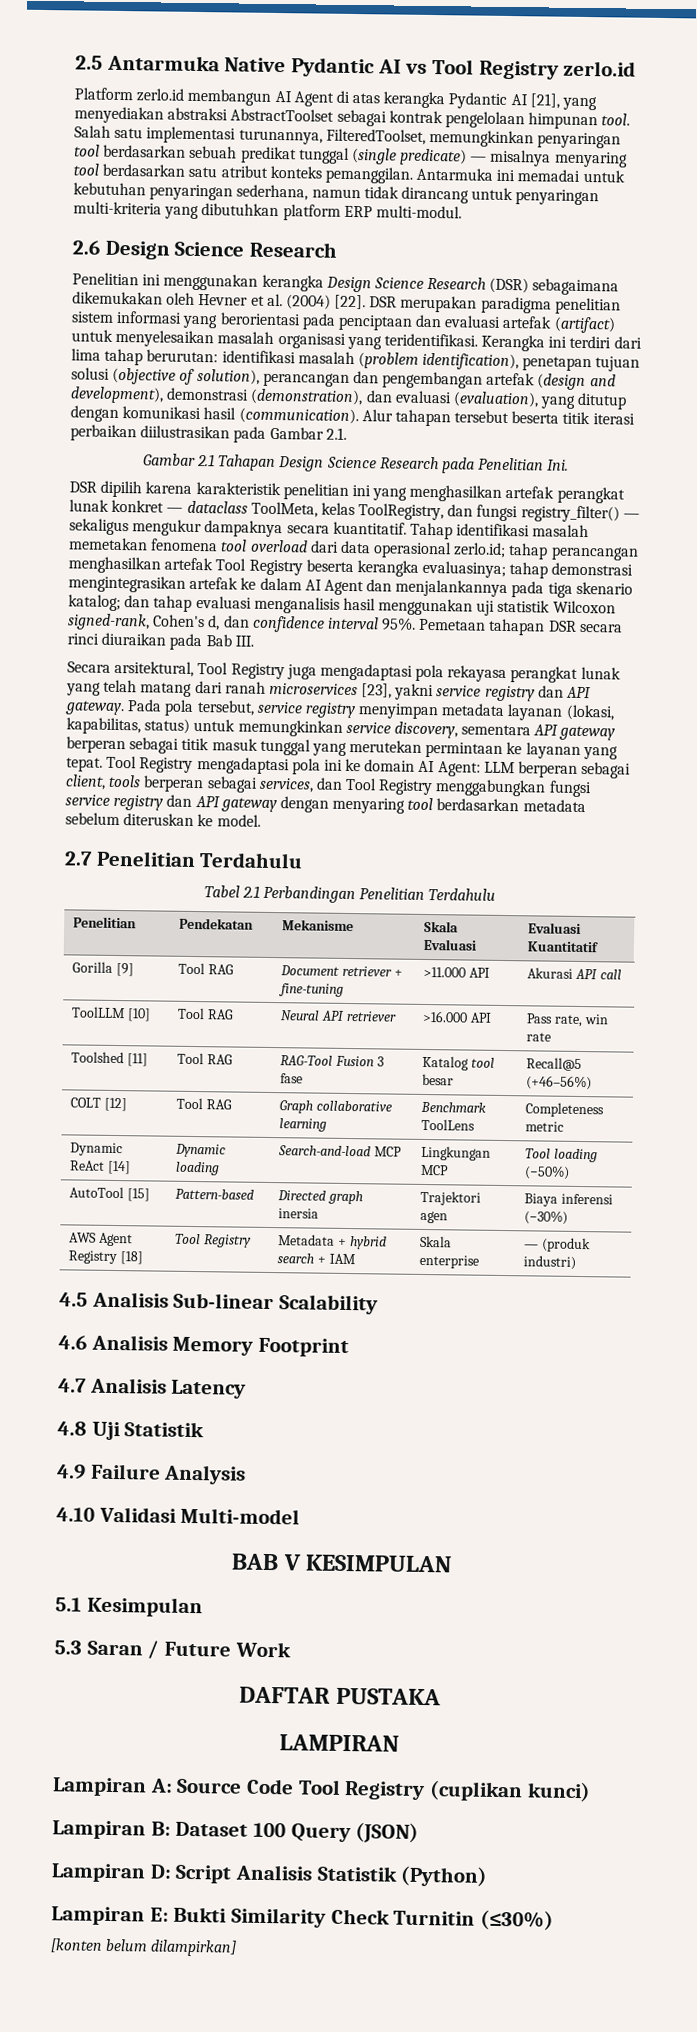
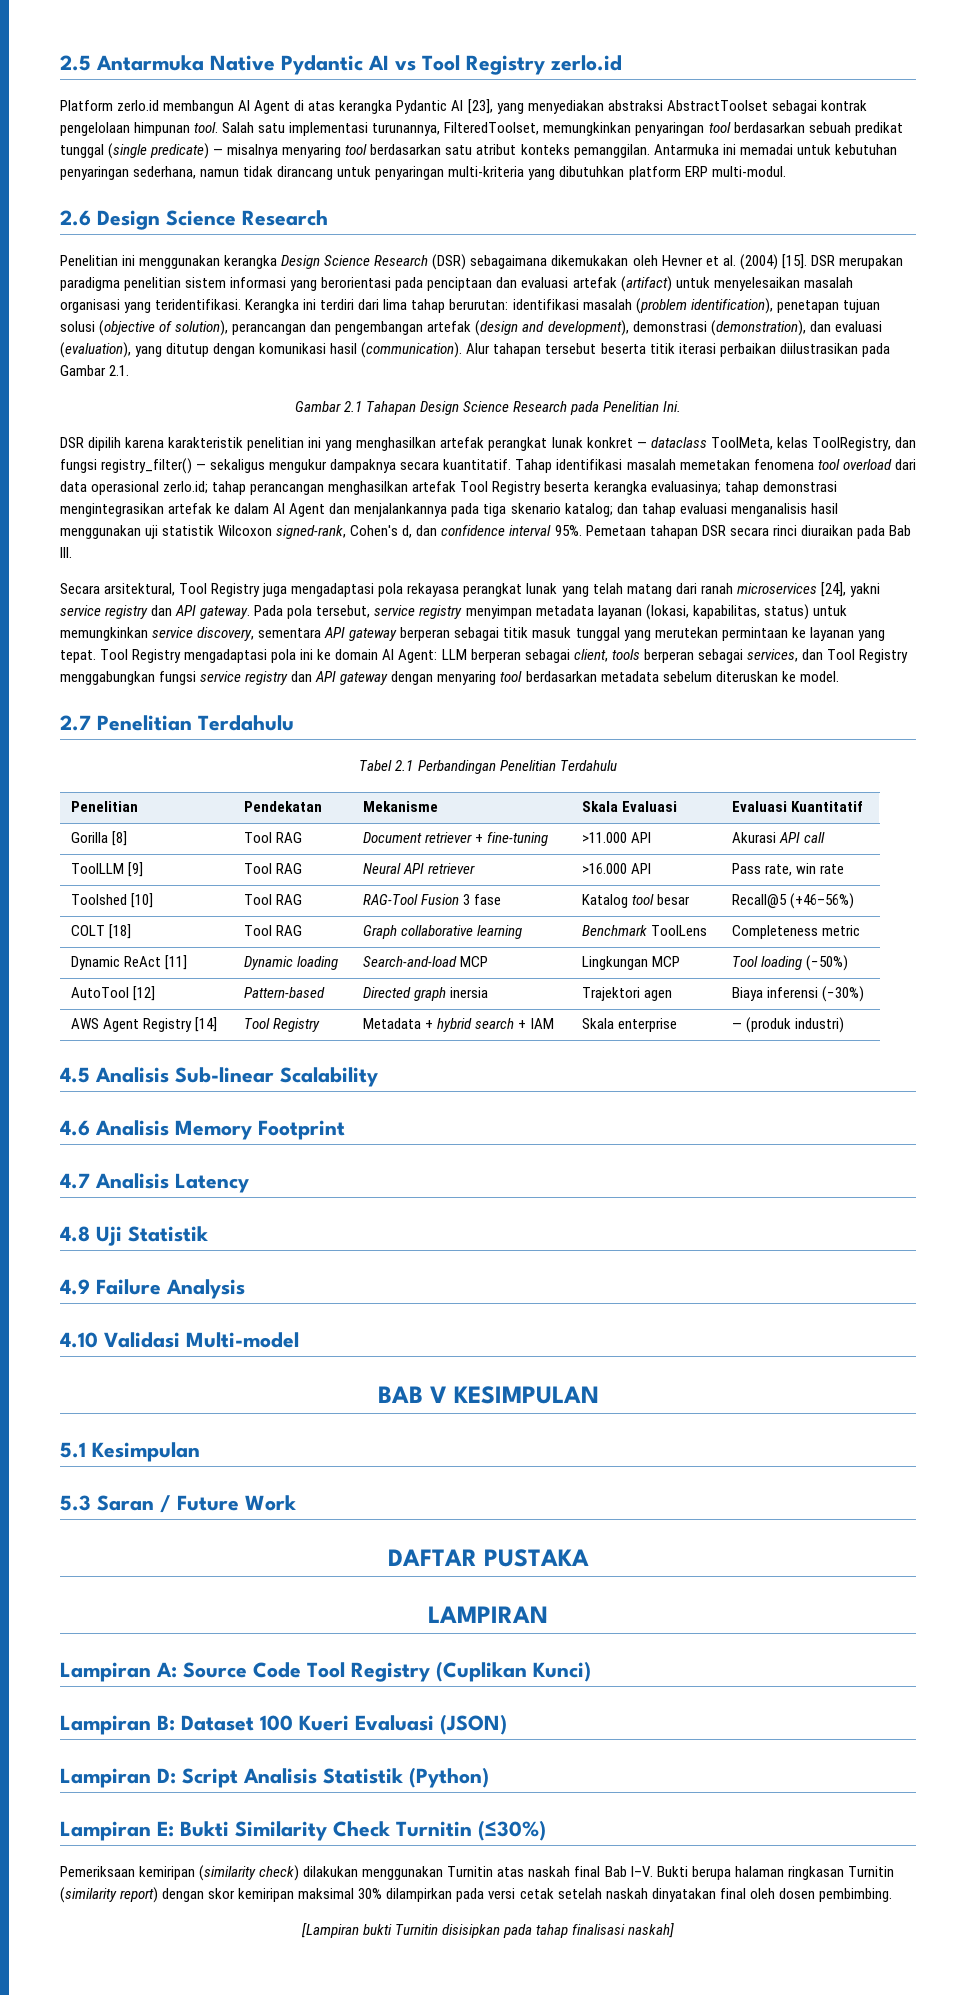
- Platform zerlo.id membangun AI Agent di atas kerangka Pydantic AI [21], yang menyediakan abstraksi AbstractToolset sebagai kontrak pengelolaan himpunan tool.
+ Platform zerlo.id membangun AI Agent di atas kerangka Pydantic AI [23], yang menyediakan abstraksi AbstractToolset sebagai kontrak pengelolaan himpunan tool.
- Penelitian ini menggunakan kerangka Design Science Research (DSR) sebagaimana dikemukakan oleh Hevner et al. (2004) [22].
+ Penelitian ini menggunakan kerangka Design Science Research (DSR) sebagaimana dikemukakan oleh Hevner et al. (2004) [15].
- Secara arsitektural, Tool Registry juga mengadaptasi pola rekayasa perangkat lunak yang telah matang dari ranah microservices [23], yakni service registry dan API gateway.
+ Secara arsitektural, Tool Registry juga mengadaptasi pola rekayasa perangkat lunak yang telah matang dari ranah microservices [24], yakni service registry dan API gateway.
- Gorilla [9] | Tool RAG | Document retriever + fine-tuning | >11.000 API | Akurasi API call
+ Gorilla [8] | Tool RAG | Document retriever + fine-tuning | >11.000 API | Akurasi API call
- ToolLLM [10] | Tool RAG | Neural API retriever | >16.000 API | Pass rate, win rate
+ ToolLLM [9] | Tool RAG | Neural API retriever | >16.000 API | Pass rate, win rate
- Toolshed [11] | Tool RAG | RAG-Tool Fusion 3 fase | Katalog tool besar | Recall@5 (+46–56%)
+ Toolshed [10] | Tool RAG | RAG-Tool Fusion 3 fase | Katalog tool besar | Recall@5 (+46–56%)
- COLT [12] | Tool RAG | Graph collaborative learning | Benchmark ToolLens | Completeness metric
+ COLT [18] | Tool RAG | Graph collaborative learning | Benchmark ToolLens | Completeness metric
- Dynamic ReAct [14] | Dynamic loading | Search-and-load MCP | Lingkungan MCP | Tool loading (−50%)
+ Dynamic ReAct [11] | Dynamic loading | Search-and-load MCP | Lingkungan MCP | Tool loading (−50%)
- AutoTool [15] | Pattern-based | Directed graph inersia | Trajektori agen | Biaya inferensi (−30%)
+ AutoTool [12] | Pattern-based | Directed graph inersia | Trajektori agen | Biaya inferensi (−30%)
- AWS Agent Registry [18] | Tool Registry | Metadata + hybrid search + IAM | Skala enterprise | — (produk industri)
+ AWS Agent Registry [14] | Tool Registry | Metadata + hybrid search + IAM | Skala enterprise | — (produk industri)
- Lampiran A: Source Code Tool Registry (cuplikan kunci)
+ Lampiran A: Source Code Tool Registry (Cuplikan Kunci)
- Lampiran B: Dataset 100 Query (JSON)
+ Lampiran B: Dataset 100 Kueri Evaluasi (JSON)
- [konten belum dilampirkan]
+ Pemeriksaan kemiripan (similarity check) dilakukan menggunakan Turnitin atas naskah final Bab I–V. Bukti berupa halaman ringkasan Turnitin (similarity report) dengan skor kemiripan maksimal 30% dilampirkan pada versi cetak setelah naskah dinyatakan final oleh dosen pembimbing.
+ [Lampiran bukti Turnitin disisipkan pada tahap finalisasi naskah]

